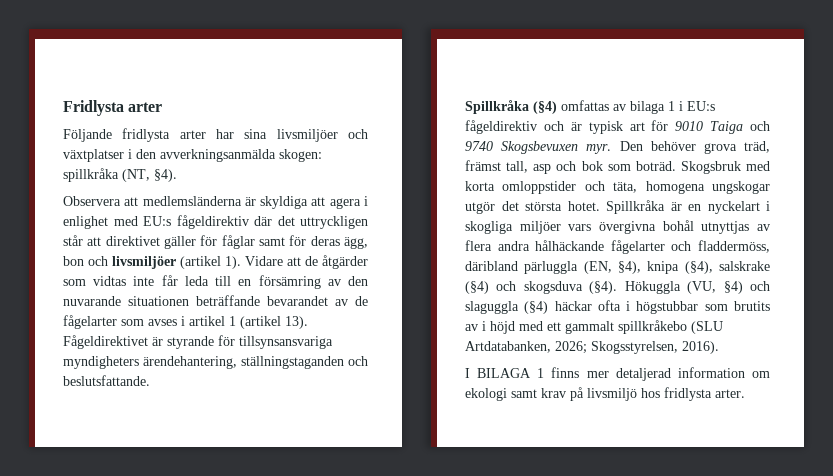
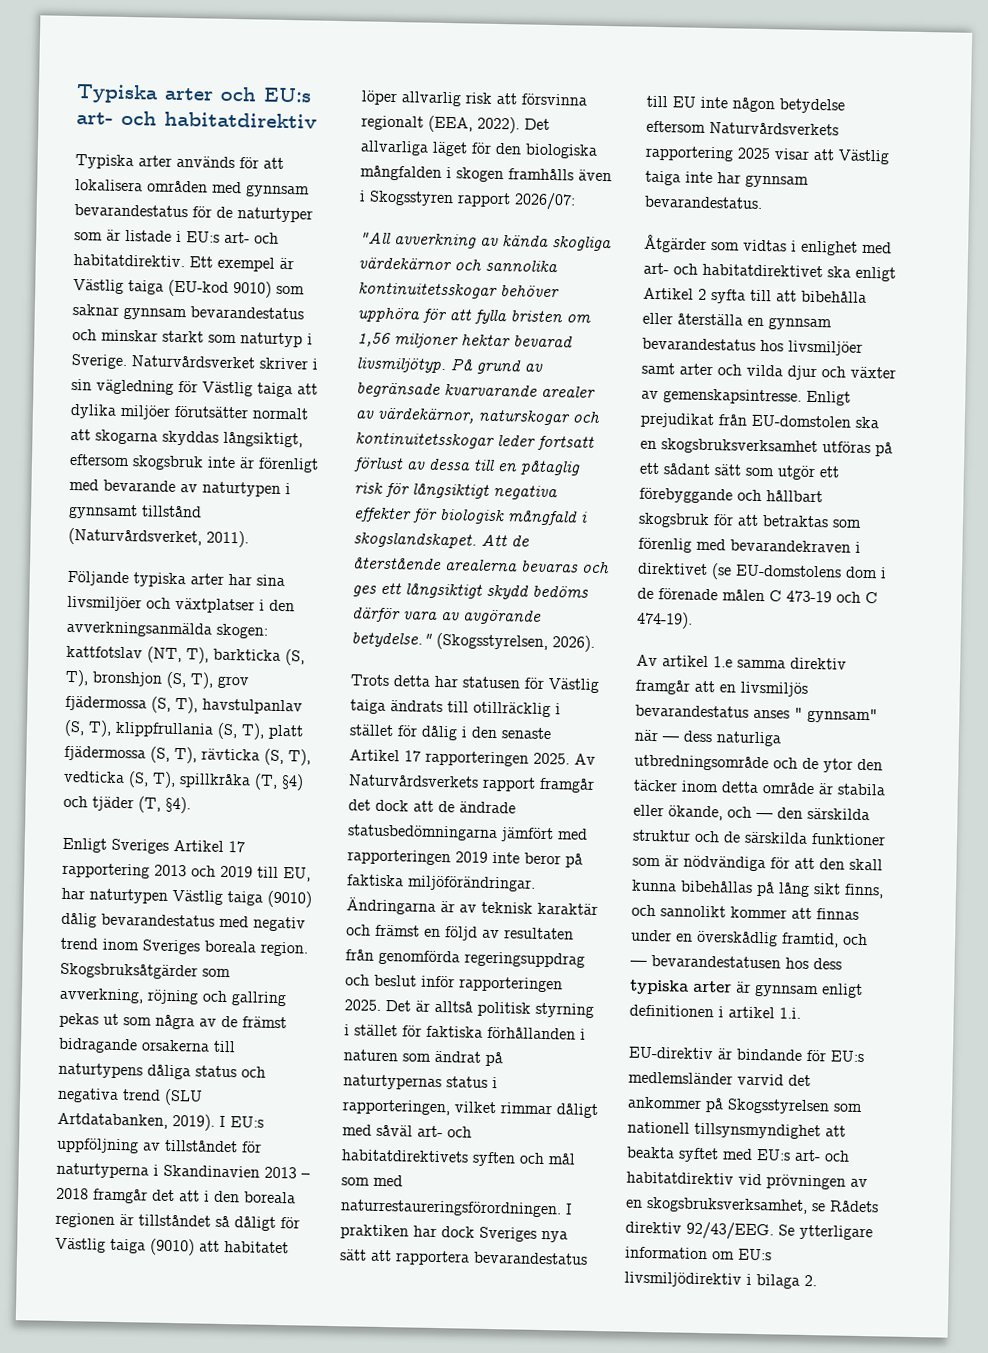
- Fridlysta arter
+ Typiska arter och EU:s art- och habitatdirektiv
+ Typiska arter används för att lokalisera områden med gynnsam bevarandestatus för de naturtyper som är listade i EU:s art- och habitatdirektiv. Ett exempel är Västlig taiga (EU-kod 9010) som saknar gynnsam bevarandestatus och minskar starkt som naturtyp i Sverige. Naturvårdsverket skriver i sin vägledning för Västlig taiga att dylika miljöer förutsätter normalt att skogarna skyddas långsiktigt, eftersom skogsbruk inte är förenligt med bevarande av naturtypen i gynnsamt tillstånd (Naturvårdsverket, 2011).
- Följande fridlysta arter har sina livsmiljöer och växtplatser i den avverkningsanmälda skogen: spillkråka (NT, §4).
- Observera att medlemsländerna är skyldiga att agera i enlighet med EU:s fågeldirektiv där det uttryckligen står att direktivet gäller för fåglar samt för deras ägg, bon och livsmiljöer (artikel 1). Vidare att de åtgärder som vidtas inte får leda till en försämring av den nuvarande situationen beträffande bevarandet av de fågelarter som avses i artikel 1 (artikel 13). Fågeldirektivet är styrande för tillsynsansvariga myndigheters ärendehantering, ställningstaganden och beslutsfattande.
- Spillkråka (§4) omfattas av bilaga 1 i EU:s fågeldirektiv och är typisk art för 9010 Taiga och 9740 Skogsbevuxen myr. Den behöver grova träd, främst tall, asp och bok som boträd. Skogsbruk med korta omloppstider och täta, homogena ungskogar utgör det största hotet. Spillkråka är en nyckelart i skogliga miljöer vars övergivna bohål utnyttjas av flera andra hålhäckande fågelarter och fladdermöss, däribland pärluggla (EN, §4), knipa (§4), salskrake (§4) och skogsduva (§4). Hökuggla (VU, §4) och slaguggla (§4) häckar ofta i högstubbar som brutits av i höjd med ett gammalt spillkråkebo (SLU Artdatabanken, 2026; Skogsstyrelsen, 2016).
- I BILAGA 1 finns mer detaljerad information om ekologi samt krav på livsmiljö hos fridlysta arter.
+ Följande typiska arter har sina livsmiljöer och växtplatser i den avverkningsanmälda skogen: kattfotslav (NT, T), barkticka (S, T), bronshjon (S, T), grov fjädermossa (S, T), havstulpanlav (S, T), klippfrullania (S, T), platt fjädermossa (S, T), rävticka (S, T), vedticka (S, T), spillkråka (T, §4) och tjäder (T, §4).
+ Enligt Sveriges Artikel 17 rapportering 2013 och 2019 till EU, har naturtypen Västlig taiga (9010) dålig bevarandestatus med negativ trend inom Sveriges boreala region. Skogsbruksåtgärder som avverkning, röjning och gallring pekas ut som några av de främst bidragande orsakerna till naturtypens dåliga status och negativa trend (SLU Artdatabanken, 2019). I EU:s uppföljning av tillståndet för naturtyperna i Skandinavien 2013 – 2018 framgår det att i den boreala regionen är tillståndet så dåligt för Västlig taiga (9010) att habitatet löper allvarlig risk att försvinna regionalt (EEA, 2022). Det allvarliga läget för den biologiska mångfalden i skogen framhålls även i Skogsstyren rapport 2026/07:
+ "All avverkning av kända skogliga värdekärnor och sannolika kontinuitetsskogar behöver upphöra för att fylla bristen om 1,56 miljoner hektar bevarad livsmiljötyp. På grund av begränsade kvarvarande arealer av värdekärnor, naturskogar och kontinuitetsskogar leder fortsatt förlust av dessa till en påtaglig risk för långsiktigt negativa effekter för biologisk mångfald i skogslandskapet. Att de återstående arealerna bevaras och ges ett långsiktigt skydd bedöms därför vara av avgörande betydelse." (Skogsstyrelsen, 2026).
+ Trots detta har statusen för Västlig taiga ändrats till otillräcklig i stället för dålig i den senaste Artikel 17 rapporteringen 2025. Av Naturvårdsverkets rapport framgår det dock att de ändrade statusbedömningarna jämfört med rapporteringen 2019 inte beror på faktiska miljöförändringar. Ändringarna är av teknisk karaktär och främst en följd av resultaten från genomförda regeringsuppdrag och beslut inför rapporteringen 2025. Det är alltså politisk styrning i stället för faktiska förhållanden i naturen som ändrat på naturtypernas status i rapporteringen, vilket rimmar dåligt med såväl art- och habitatdirektivets syften och mål som med naturrestaureringsförordningen. I praktiken har dock Sveriges nya sätt att rapportera bevarandestatus till EU inte någon betydelse eftersom Naturvårdsverkets rapportering 2025 visar att Västlig taiga inte har gynnsam bevarandestatus.
+ Åtgärder som vidtas i enlighet med art- och habitatdirektivet ska enligt Artikel 2 syfta till att bibehålla eller återställa en gynnsam bevarandestatus hos livsmiljöer samt arter och vilda djur och växter av gemenskapsintresse. Enligt prejudikat från EU-domstolen ska en skogsbruksverksamhet utföras på ett sådant sätt som utgör ett förebyggande och hållbart skogsbruk för att betraktas som förenlig med bevarandekraven i direktivet (se EU-domstolens dom i de förenade målen C 473-19 och C 474-19).
+ Av artikel 1.e samma direktiv framgår att en livsmiljös bevarandestatus anses " gynnsam" när — dess naturliga utbredningsområde och de ytor den täcker inom detta område är stabila eller ökande, och — den särskilda struktur och de särskilda funktioner som är nödvändiga för att den skall kunna bibehållas på lång sikt finns, och sannolikt kommer att finnas under en överskådlig framtid, och — bevarandestatusen hos dess typiska arter är gynnsam enligt definitionen i artikel 1.i.
+ EU-direktiv är bindande för EU:s medlemsländer varvid det ankommer på Skogsstyrelsen som nationell tillsynsmyndighet att beakta syftet med EU:s art- och habitatdirektiv vid prövningen av en skogsbruksverksamhet, se Rådets direktiv 92/43/EEG. Se ytterligare information om EU:s livsmiljödirektiv i bilaga 2.

